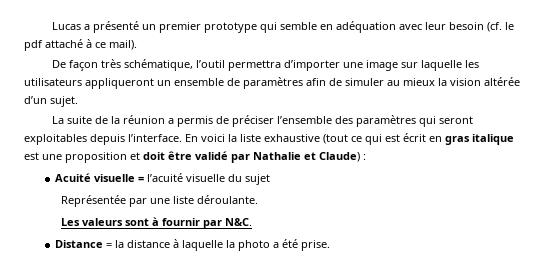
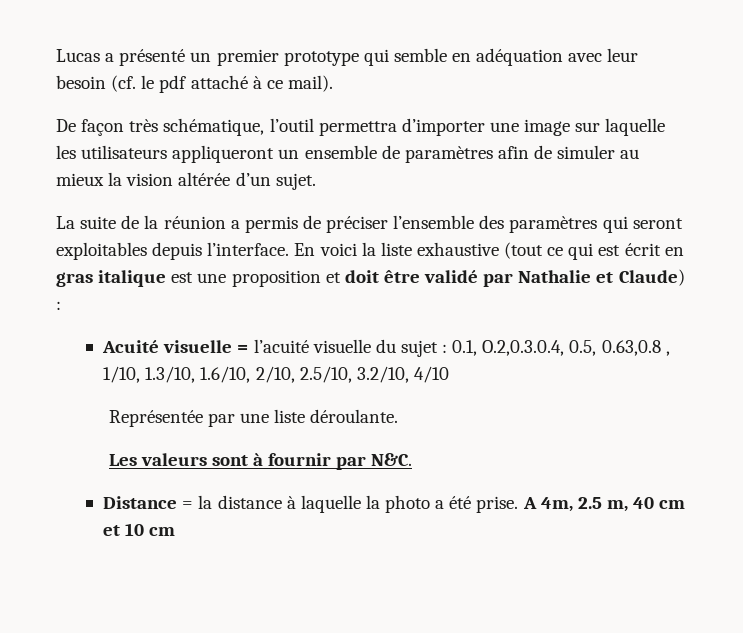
- Acuité visuelle = l’acuité visuelle du sujet
+ Acuité visuelle = l’acuité visuelle du sujet : 0.1, O.2,0.3.0.4, 0.5, 0.63,0.8 , 1/10, 1.3/10, 1.6/10, 2/10, 2.5/10, 3.2/10, 4/10
+ A 4m, 2.5 m, 40 cm et 10 cm

